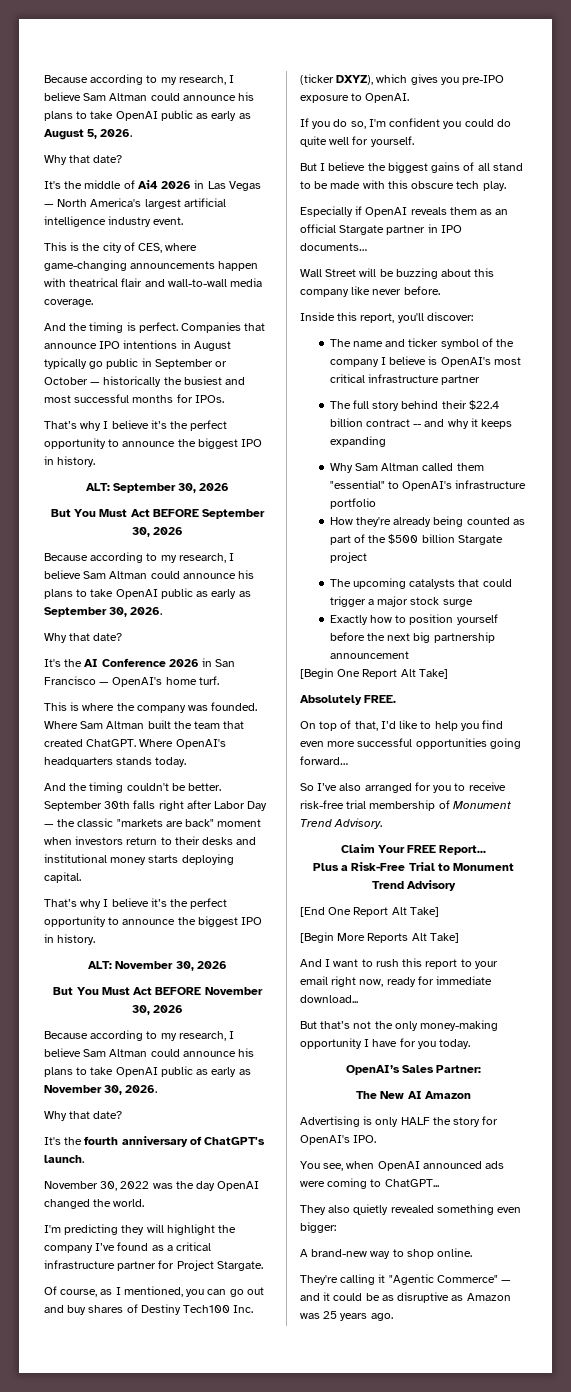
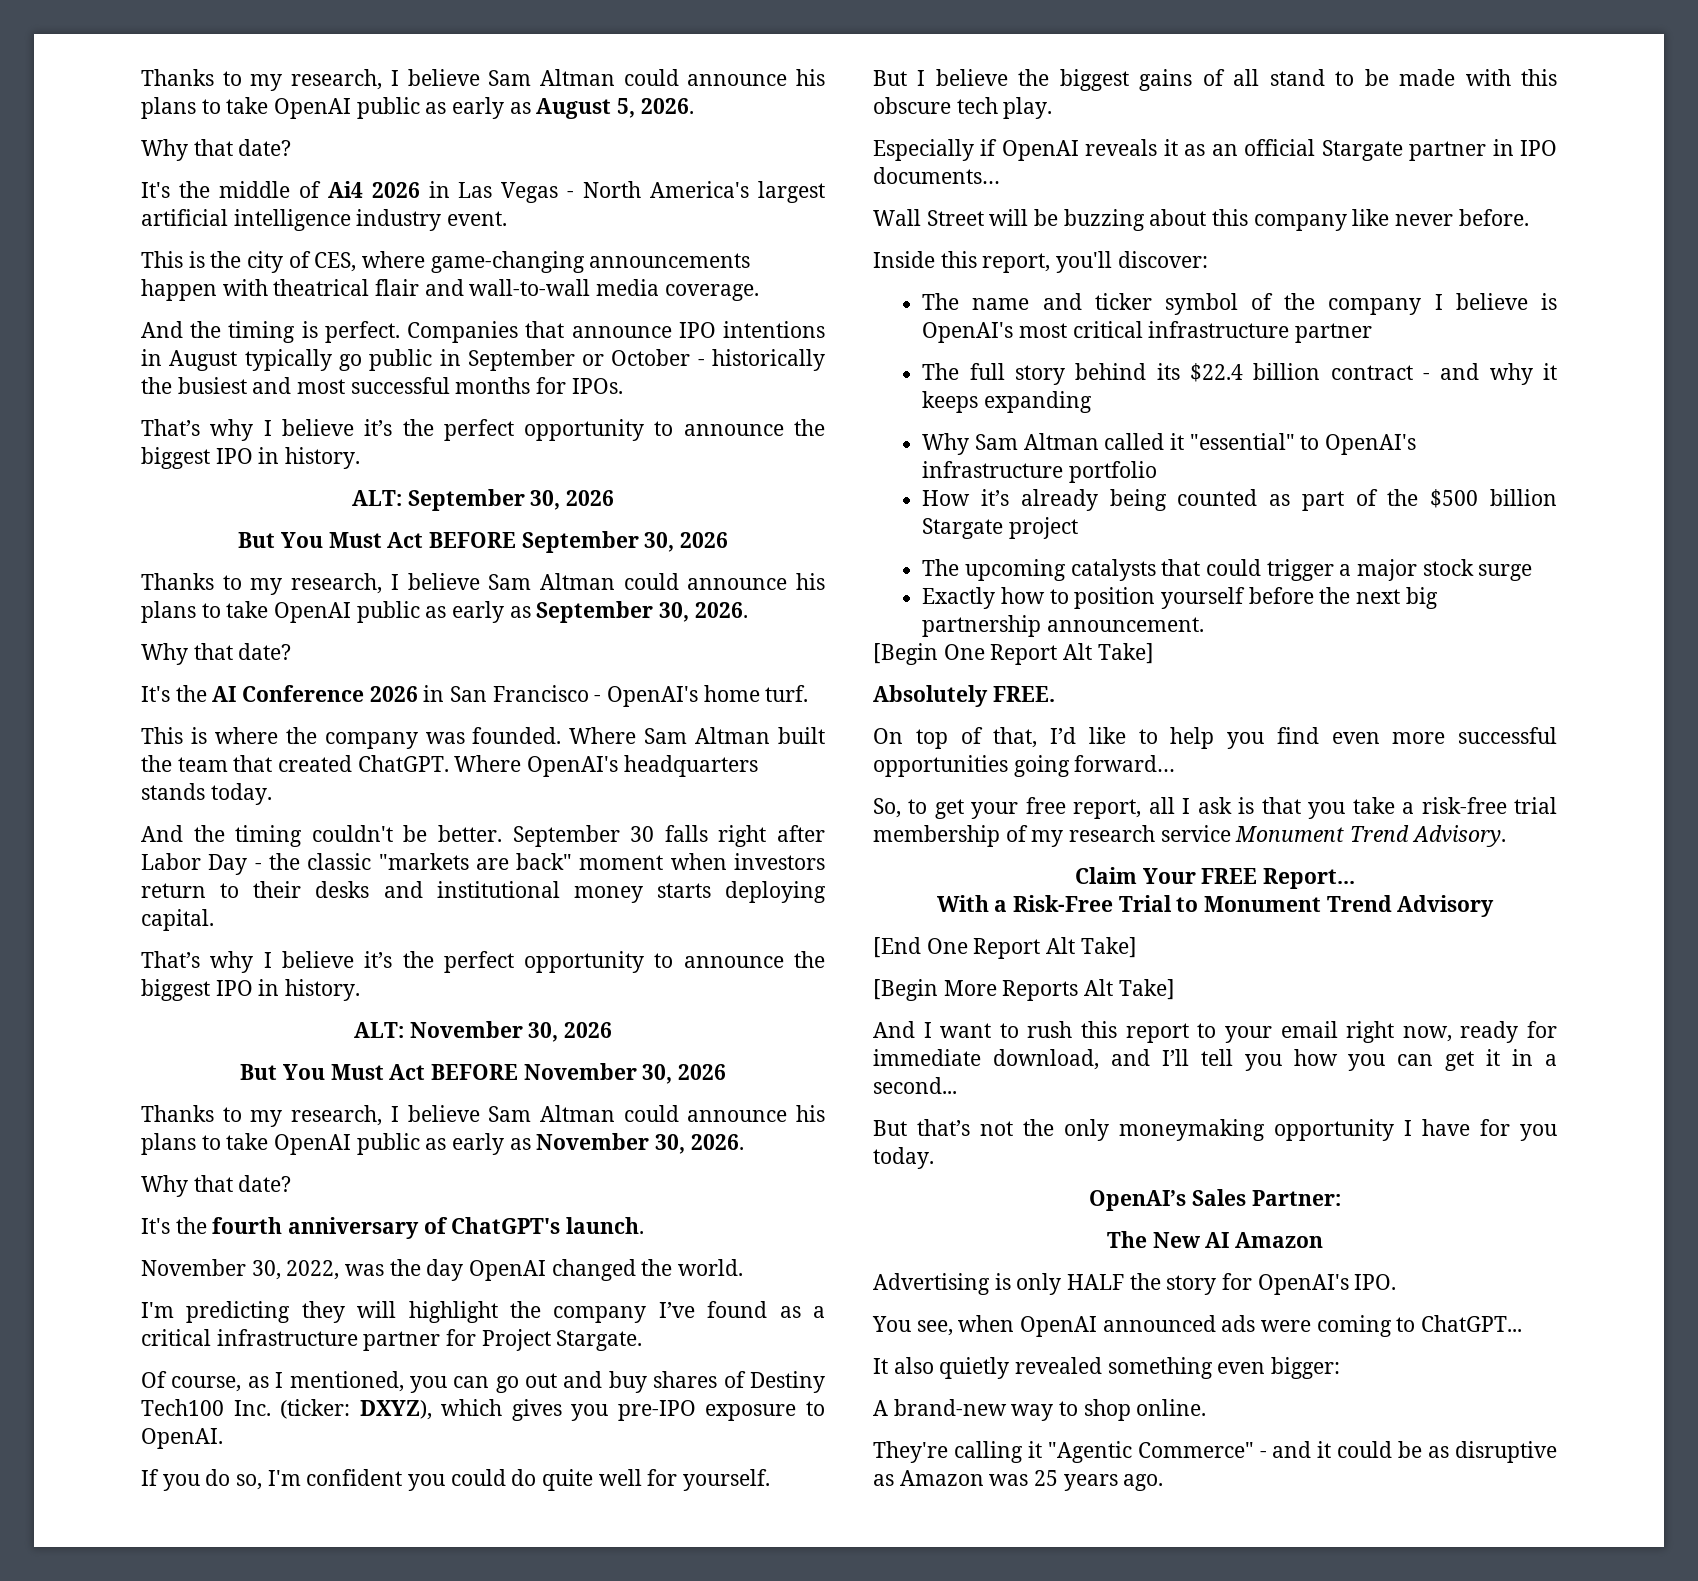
- Because according to my research, I believe Sam Altman could announce his plans to take OpenAI public as early as August 5, 2026.
+ Thanks to my research, I believe Sam Altman could announce his plans to take OpenAI public as early as August 5, 2026.
- It's the middle of Ai4 2026 in Las Vegas — North America's largest artificial intelligence industry event.
+ It's the middle of Ai4 2026 in Las Vegas - North America's largest artificial intelligence industry event.
- Companies that announce IPO intentions in August typically go public in September or October — historically the busiest and most successful months for IPOs.
+ Companies that announce IPO intentions in August typically go public in September or October - historically the busiest and most successful months for IPOs.
- Because according to my research, I believe Sam Altman could announce his plans to take OpenAI public as early as September 30, 2026.
+ Thanks to my research, I believe Sam Altman could announce his plans to take OpenAI public as early as September 30, 2026.
- It's the AI Conference 2026 in San Francisco — OpenAI's home turf.
+ It's the AI Conference 2026 in San Francisco - OpenAI's home turf.
- September 30th falls right after Labor Day — the classic "markets are back" moment when investors return to their desks and institutional money starts deploying capital.
+ September 30 falls right after Labor Day - the classic "markets are back" moment when investors return to their desks and institutional money starts deploying capital.
- Because according to my research, I believe Sam Altman could announce his plans to take OpenAI public as early as November 30, 2026.
+ Thanks to my research, I believe Sam Altman could announce his plans to take OpenAI public as early as November 30, 2026.
- November 30, 2022 was the day OpenAI changed the world.
+ November 30, 2022, was the day OpenAI changed the world.
- Of course, as I mentioned, you can go out and buy shares of Destiny Tech100 Inc. (ticker DXYZ), which gives you pre-IPO exposure to OpenAI.
+ Of course, as I mentioned, you can go out and buy shares of Destiny Tech100 Inc. (ticker: DXYZ), which gives you pre-IPO exposure to OpenAI.
- Especially if OpenAI reveals them as an official Stargate partner in IPO documents…
+ Especially if OpenAI reveals it as an official Stargate partner in IPO documents…
- The full story behind their $22.4 billion contract -- and why it keeps expanding
+ The full story behind its $22.4 billion contract - and why it keeps expanding
- Why Sam Altman called them "essential" to OpenAI's infrastructure portfolio
+ Why Sam Altman called it "essential" to OpenAI's infrastructure portfolio
- How they're already being counted as part of the $500 billion Stargate project
+ How it’s already being counted as part of the $500 billion Stargate project
- Exactly how to position yourself before the next big partnership announcement
+ Exactly how to position yourself before the next big partnership announcement.
- So I’ve also arranged for you to receive risk-free trial membership of Monument Trend Advisory.
+ So, to get your free report, all I ask is that you take a risk-free trial membership of my research service Monument Trend Advisory.
- Plus a Risk-Free Trial to Monument Trend Advisory
+ With a Risk-Free Trial to Monument Trend Advisory
- And I want to rush this report to your email right now, ready for immediate download...
+ And I want to rush this report to your email right now, ready for immediate download, and I’ll tell you how you can get it in a second...
- But that’s not the only money-making opportunity I have for you today.
+ But that’s not the only moneymaking opportunity I have for you today.
- They also quietly revealed something even bigger:
+ It also quietly revealed something even bigger:
- They're calling it "Agentic Commerce" — and it could be as disruptive as Amazon was 25 years ago.
+ They're calling it "Agentic Commerce" - and it could be as disruptive as Amazon was 25 years ago.

